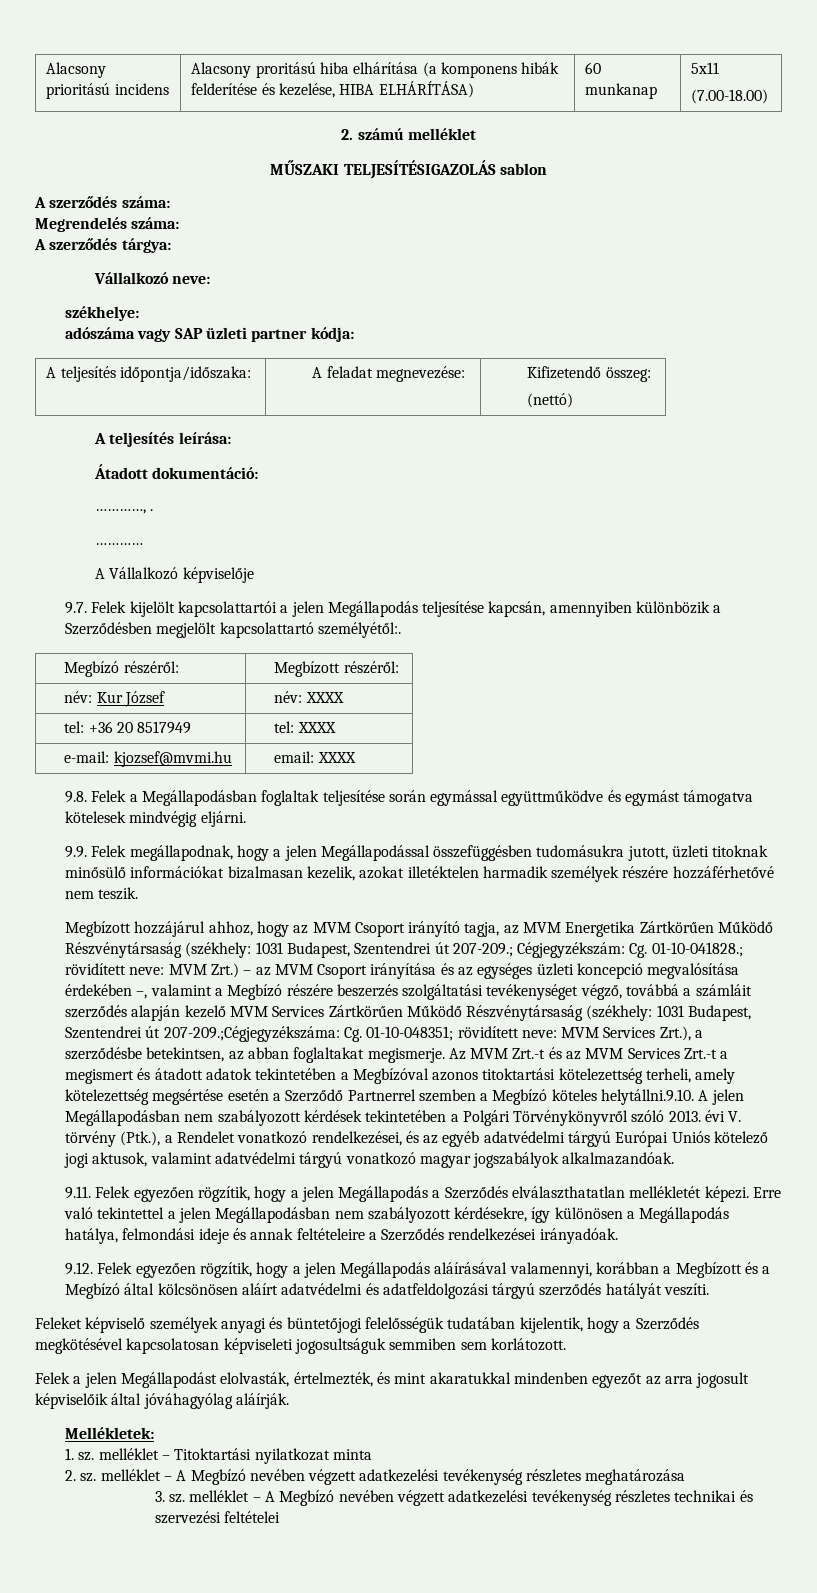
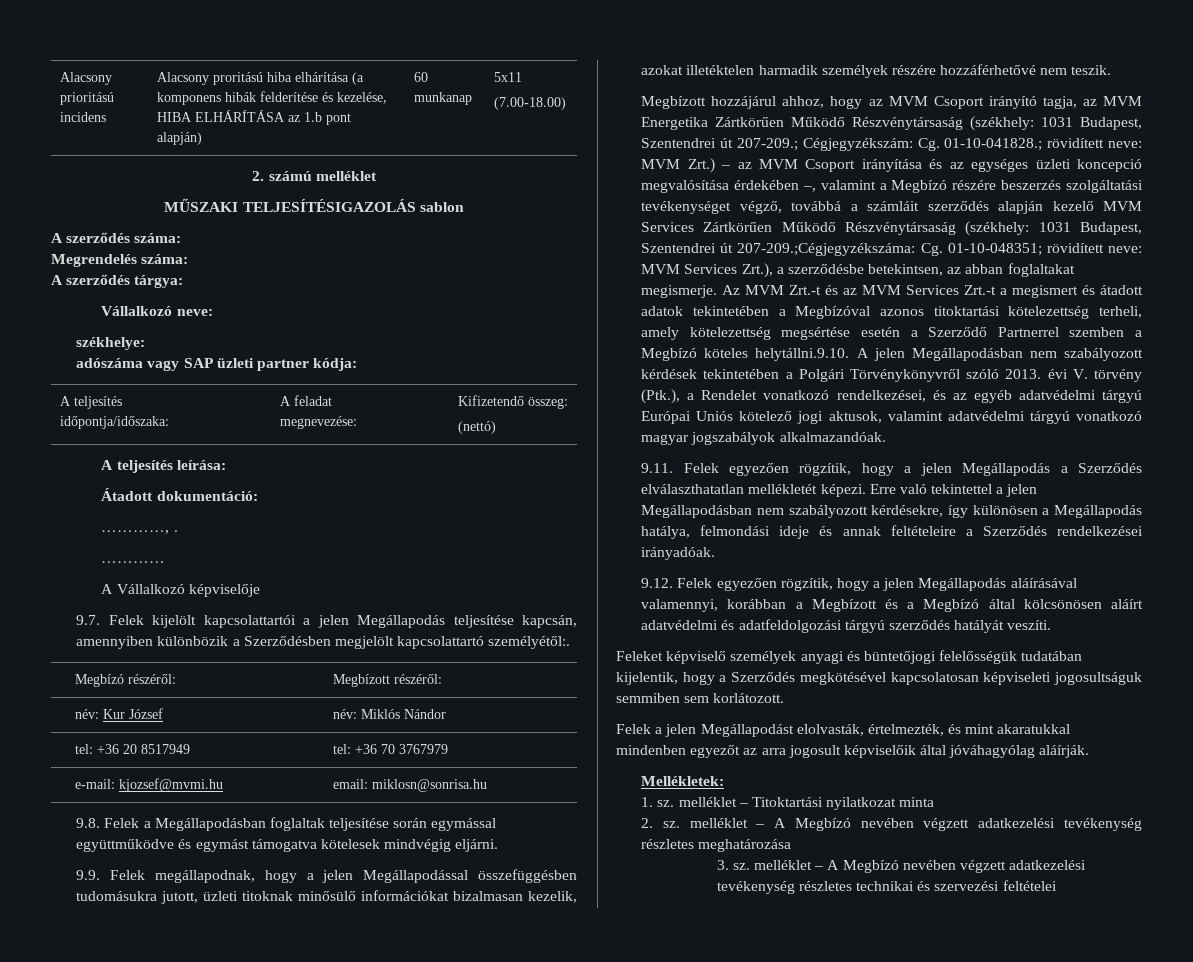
- Alacsony prioritású incidens | Alacsony proritású hiba elhárítása (a komponens hibák felderítése és kezelése, HIBA ELHÁRÍTÁSA) | 60 munkanap | 5x11
+ Alacsony prioritású incidens | Alacsony proritású hiba elhárítása (a komponens hibák felderítése és kezelése, HIBA ELHÁRÍTÁSA az 1.b pont alapján) | 60 munkanap | 5x11
- név: Kur József | név: XXXX
+ név: Kur József | név: Miklós Nándor
- tel: +36 20 8517949 | tel: XXXX
+ tel: +36 20 8517949 | tel: +36 70 3767979
- e-mail: kjozsef@mvmi.hu | email: XXXX
+ e-mail: kjozsef@mvmi.hu | email: miklosn@sonrisa.hu

